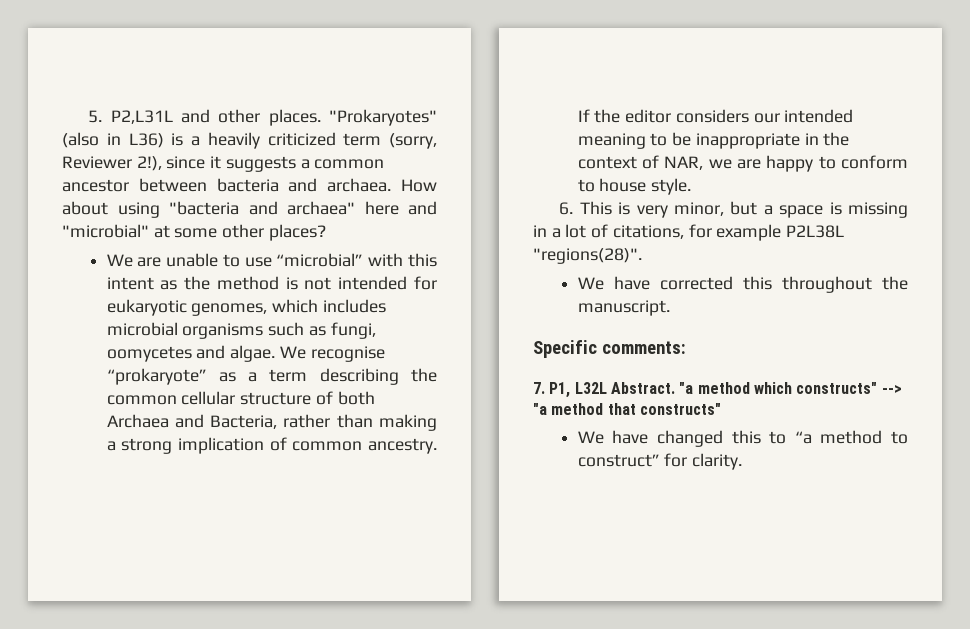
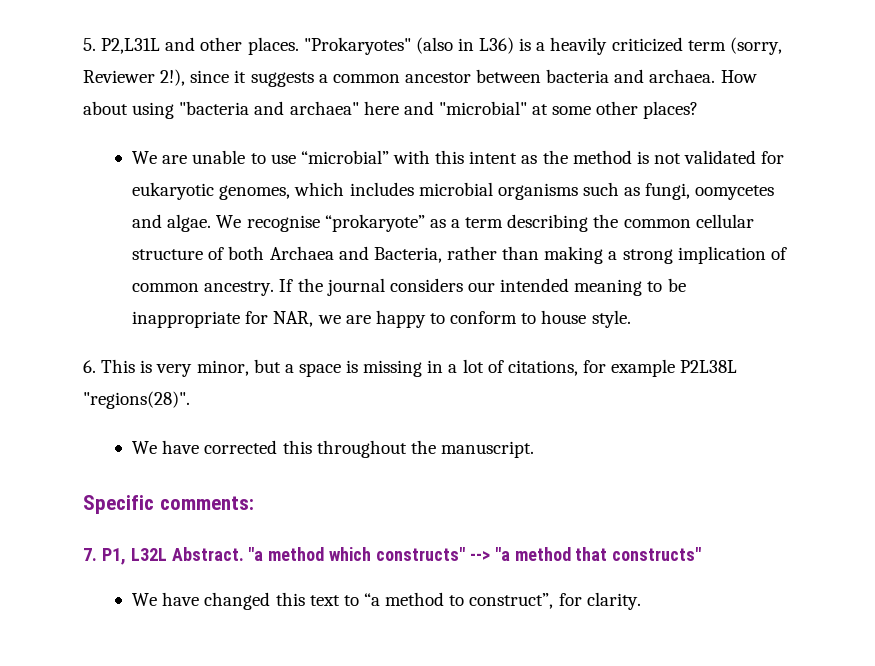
- We are unable to use “microbial” with this intent as the method is not intended for eukaryotic genomes, which includes microbial organisms such as fungi, oomycetes and algae.
+ We are unable to use “microbial” with this intent as the method is not validated for eukaryotic genomes, which includes microbial organisms such as fungi, oomycetes and algae.
- If the editor considers our intended meaning to be inappropriate in the context of NAR, we are happy to conform to house style.
+ If the journal considers our intended meaning to be inappropriate for NAR, we are happy to conform to house style.
- We have changed this to “a method to construct” for clarity.
+ We have changed this text to “a method to construct”, for clarity.

